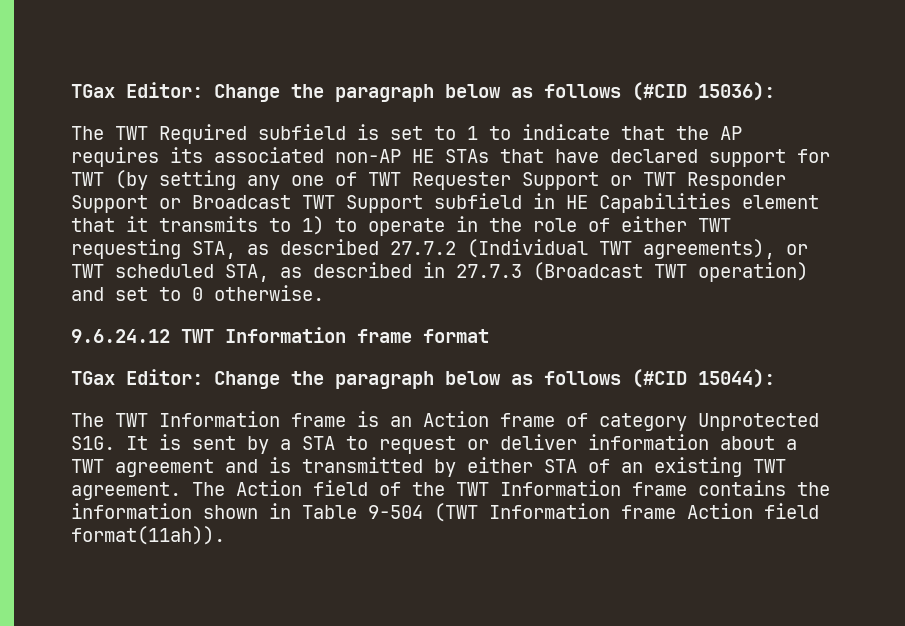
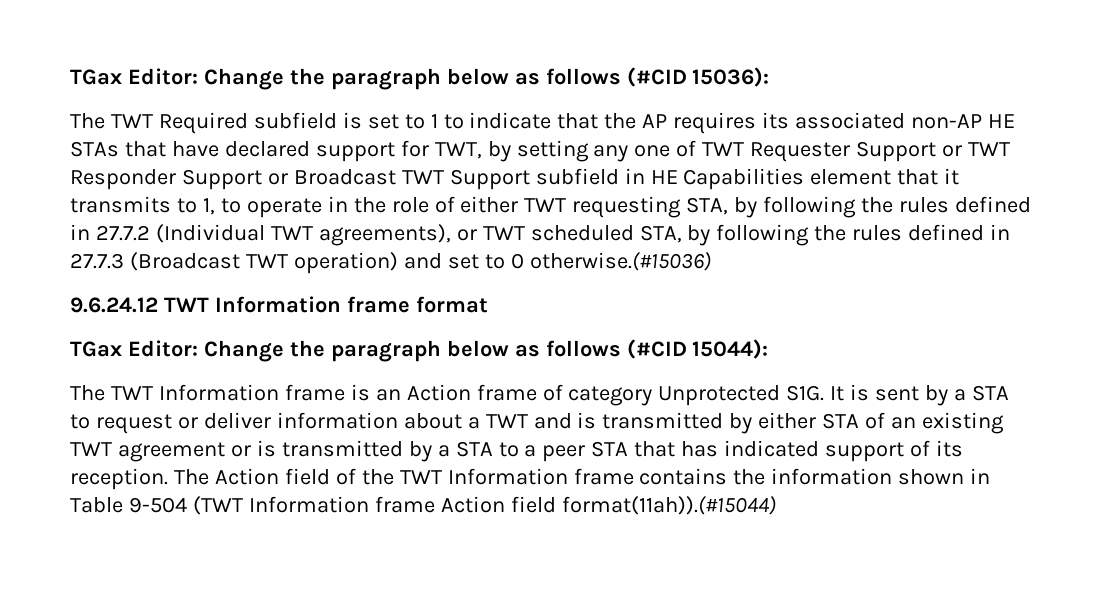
- The TWT Required subfield is set to 1 to indicate that the AP requires its associated non-AP HE STAs that have declared support for TWT (by setting any one of TWT Requester Support or TWT Responder Support or Broadcast TWT Support subfield in HE Capabilities element that it transmits to 1) to operate in the role of either TWT requesting STA, as described 27.7.2 (Individual TWT agreements), or TWT scheduled STA, as described in 27.7.3 (Broadcast TWT operation) and set to 0 otherwise.
+ The TWT Required subfield is set to 1 to indicate that the AP requires its associated non-AP HE STAs that have declared support for TWT, by setting any one of TWT Requester Support or TWT Responder Support or Broadcast TWT Support subfield in HE Capabilities element that it transmits to 1, to operate in the role of either TWT requesting STA, by following the rules defined in 27.7.2 (Individual TWT agreements), or TWT scheduled STA, by following the rules defined in 27.7.3 (Broadcast TWT operation) and set to 0 otherwise.(#15036)
- The TWT Information frame is an Action frame of category Unprotected S1G. It is sent by a STA to request or deliver information about a TWT agreement and is transmitted by either STA of an existing TWT agreement.
+ The TWT Information frame is an Action frame of category Unprotected S1G. It is sent by a STA to request or deliver information about a TWT and is transmitted by either STA of an existing TWT agreement or is transmitted by a STA to a peer STA that has indicated support of its reception.
- The Action field of the TWT Information frame contains the information shown in Table 9-504 (TWT Information frame Action field format(11ah)).
+ The Action field of the TWT Information frame contains the information shown in Table 9-504 (TWT Information frame Action field format(11ah)).(#15044)

